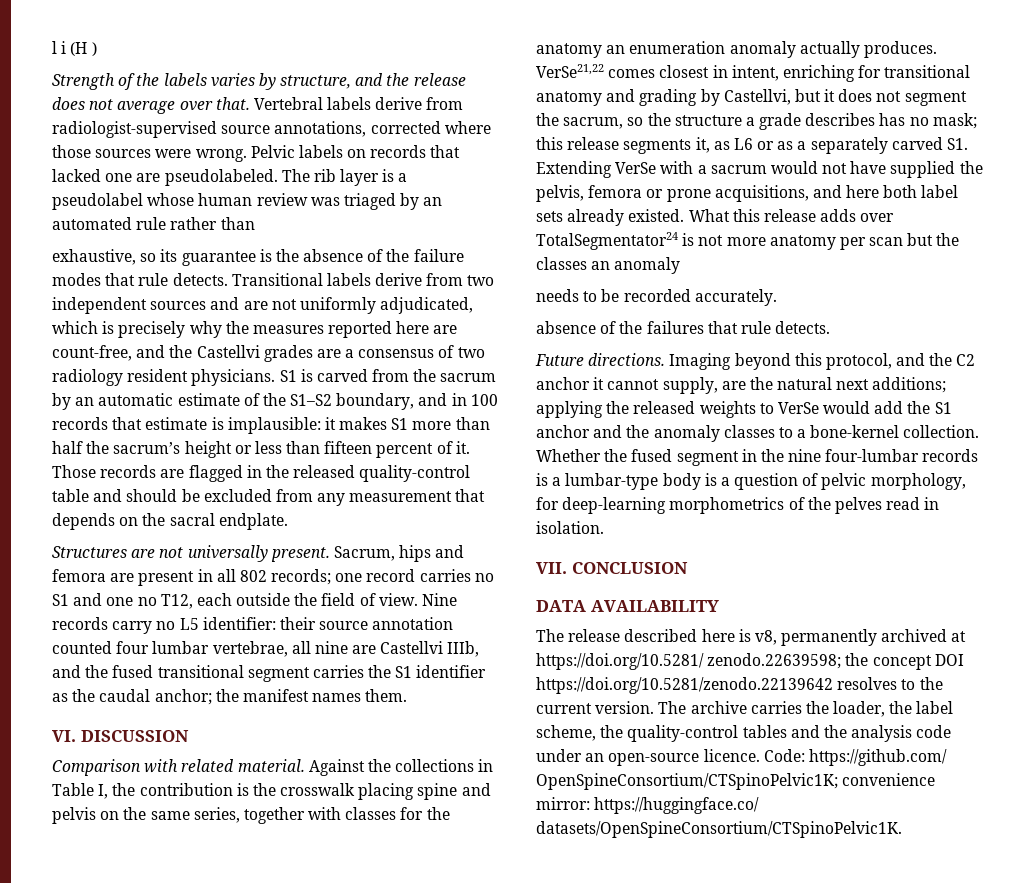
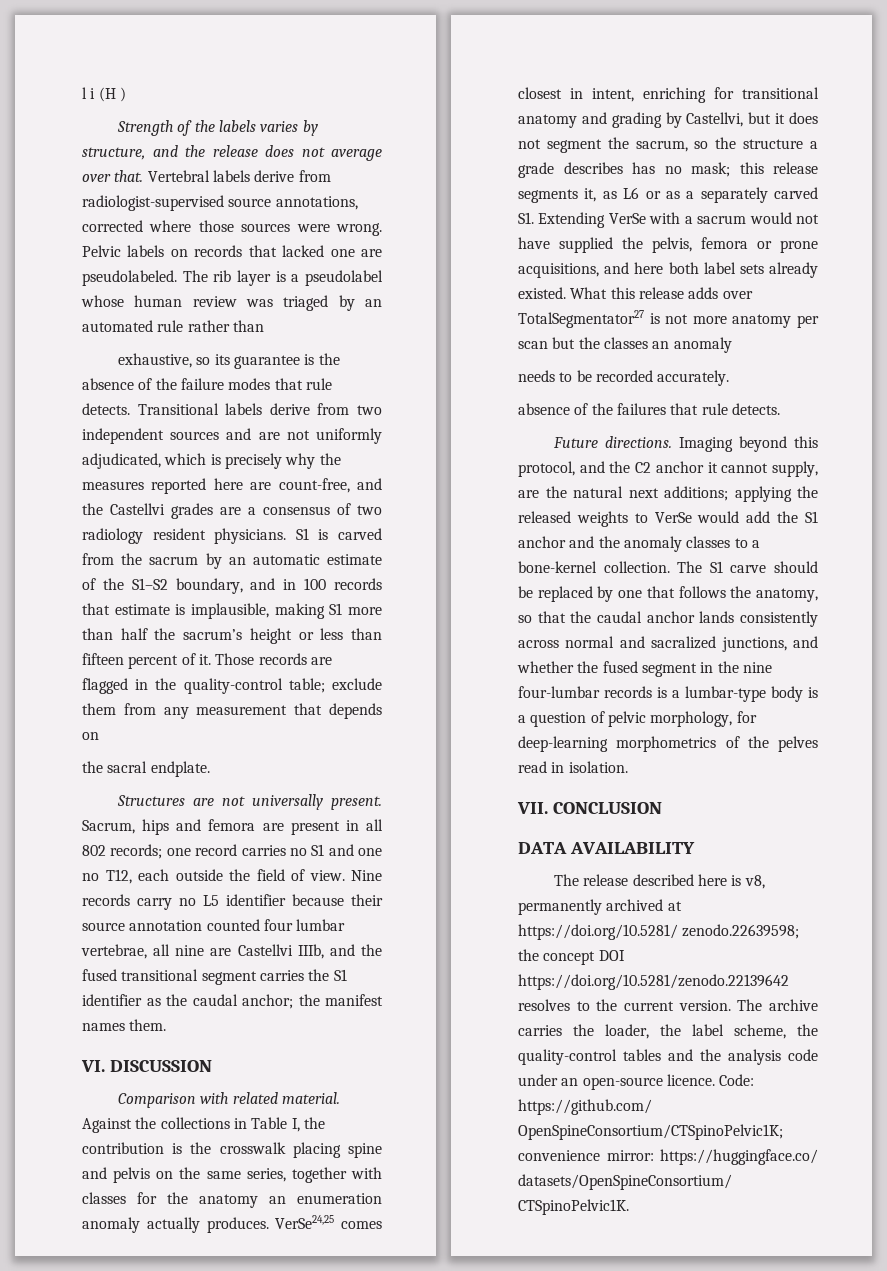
- S1 is carved from the sacrum by an automatic estimate of the S1–S2 boundary, and in 100 records that estimate is implausible: it makes S1 more than half the sacrum’s height or less than fifteen percent of it.
+ S1 is carved from the sacrum by an automatic estimate of the S1–S2 boundary, and in 100 records that estimate is implausible, making S1 more than half the sacrum’s height or less than fifteen percent of it.
- Those records are flagged in the released quality-control table and should be excluded from any measurement that depends on the sacral endplate.
+ Those records are flagged in the quality-control table; exclude them from any measurement that depends on
+ the sacral endplate.
- Nine records carry no L5 identifier: their source annotation counted four lumbar vertebrae, all nine are Castellvi IIIb, and the fused transitional segment carries the S1 identifier as the caudal anchor; the manifest names them.
+ Nine records carry no L5 identifier because their source annotation counted four lumbar vertebrae, all nine are Castellvi IIIb, and the fused transitional segment carries the S1 identifier as the caudal anchor; the manifest names them.
- VerSe21,22 comes closest in intent, enriching for transitional anatomy and grading by Castellvi, but it does not segment the sacrum, so the structure a grade describes has no mask;
+ VerSe24,25 comes closest in intent, enriching for transitional anatomy and grading by Castellvi, but it does not segment the sacrum, so the structure a grade describes has no mask;
- What this release adds over TotalSegmentator24 is not more anatomy per scan but the classes an anomaly
+ What this release adds over TotalSegmentator27 is not more anatomy per scan but the classes an anomaly
- Whether the fused segment in the nine four-lumbar records is a lumbar-type body is a question of pelvic morphology, for deep-learning morphometrics of the pelves read in isolation.
+ The S1 carve should be replaced by one that follows the anatomy, so that the caudal anchor lands consistently across normal and sacralized junctions, and whether the fused segment in the nine four-lumbar records is a lumbar-type body is a question of pelvic morphology, for deep-learning morphometrics of the pelves read in isolation.

